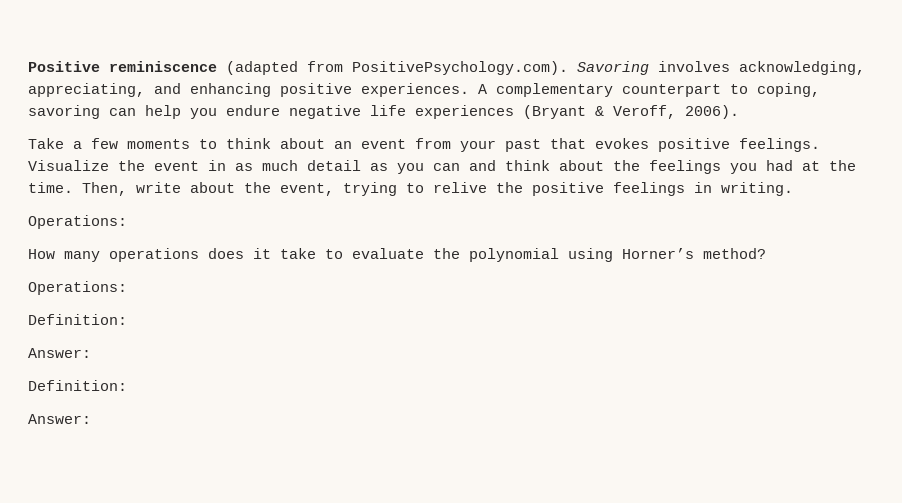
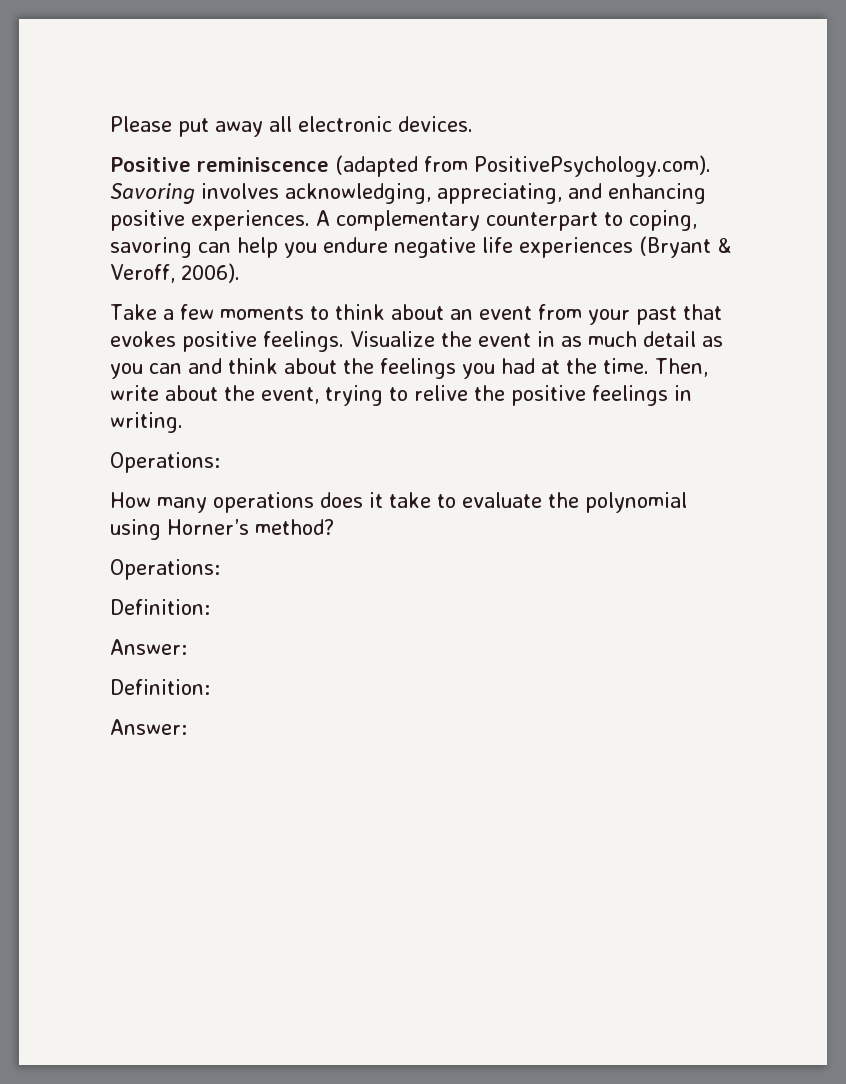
+ Please put away all electronic devices.

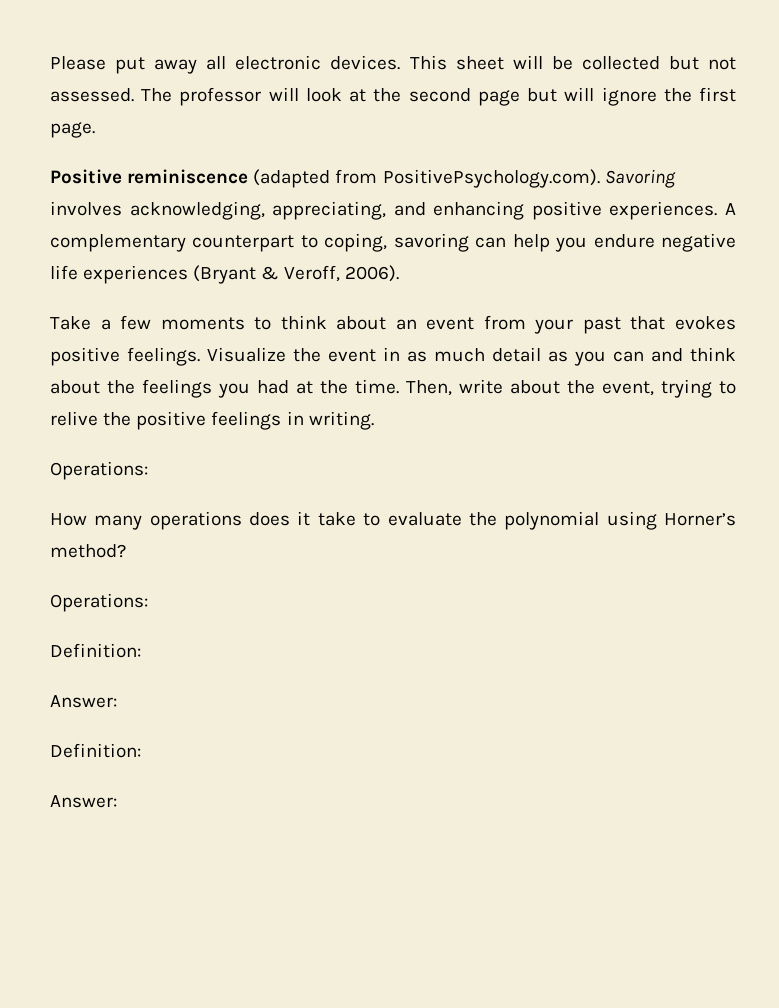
+ This sheet will be collected but not assessed. The professor will look at the second page but will ignore the first page.

